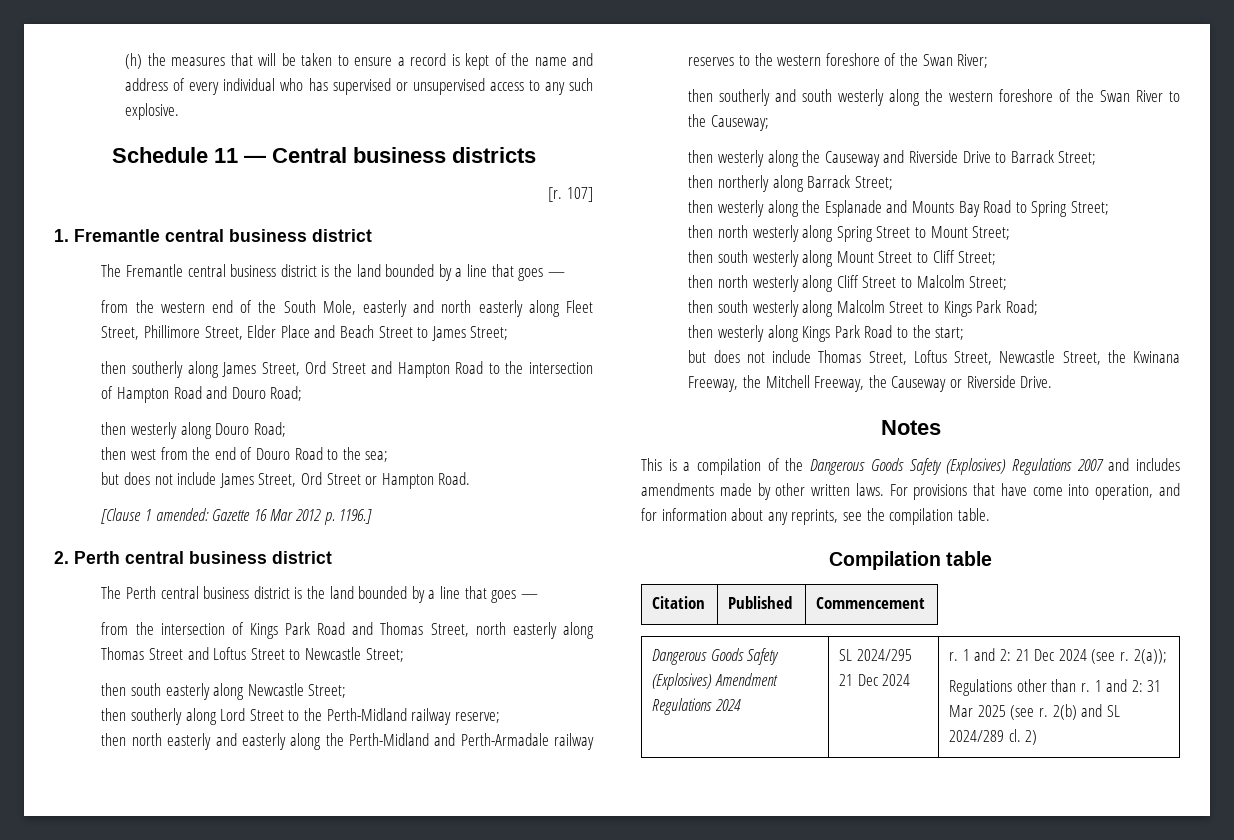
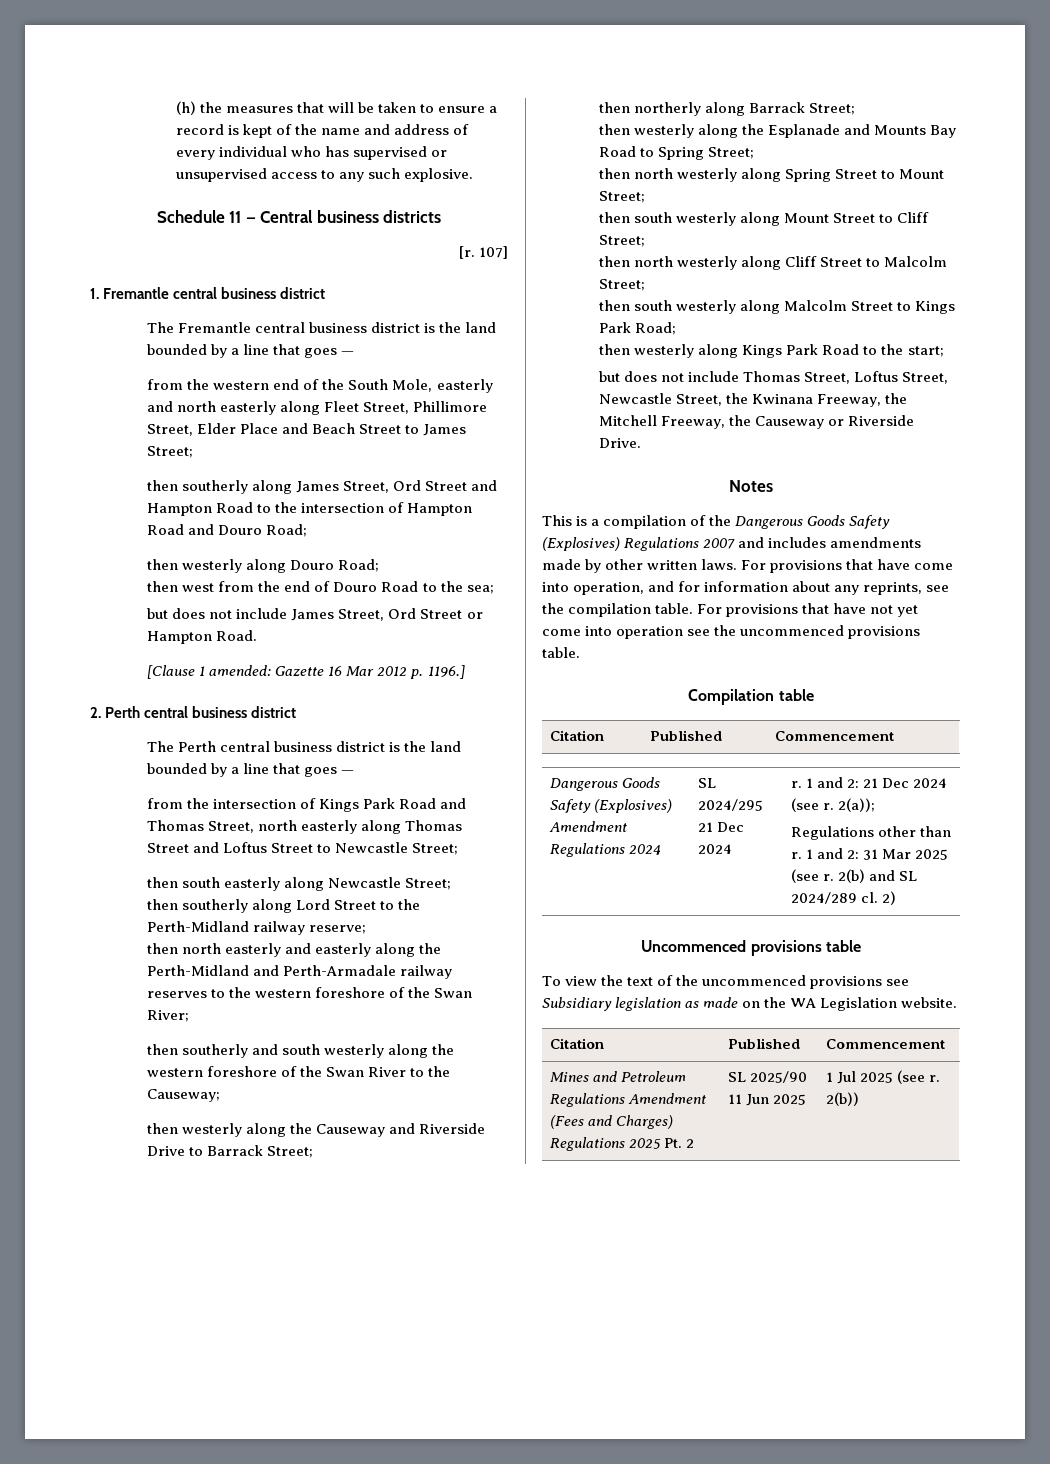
+ For provisions that have not yet come into operation see the uncommenced provisions table.
+ Uncommenced provisions table
+ To view the text of the uncommenced provisions see Subsidiary legislation as made on the WA Legislation website.
+ Citation | Published | Commencement
+ Mines and Petroleum Regulations Amendment (Fees and Charges) Regulations 2025 Pt. 2 | SL 2025/90 11 Jun 2025 | 1 Jul 2025 (see r. 2(b))

